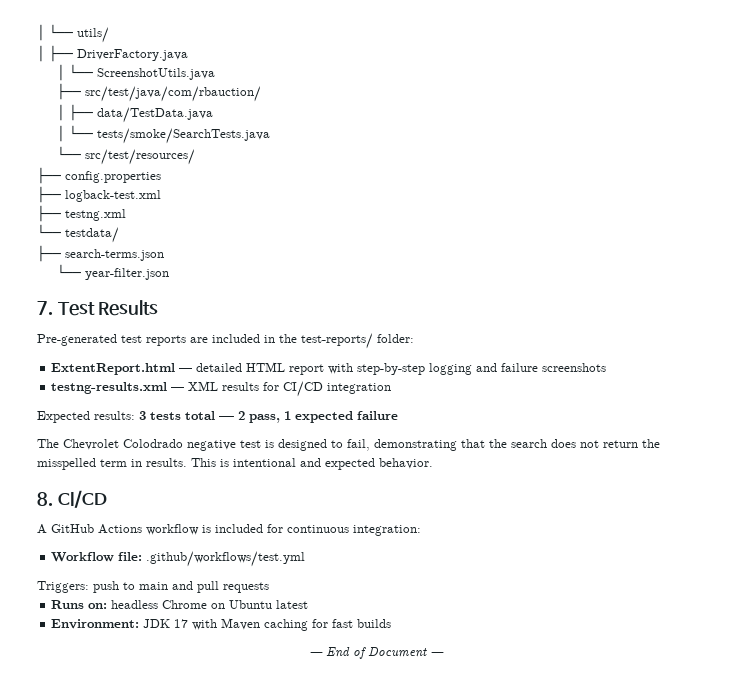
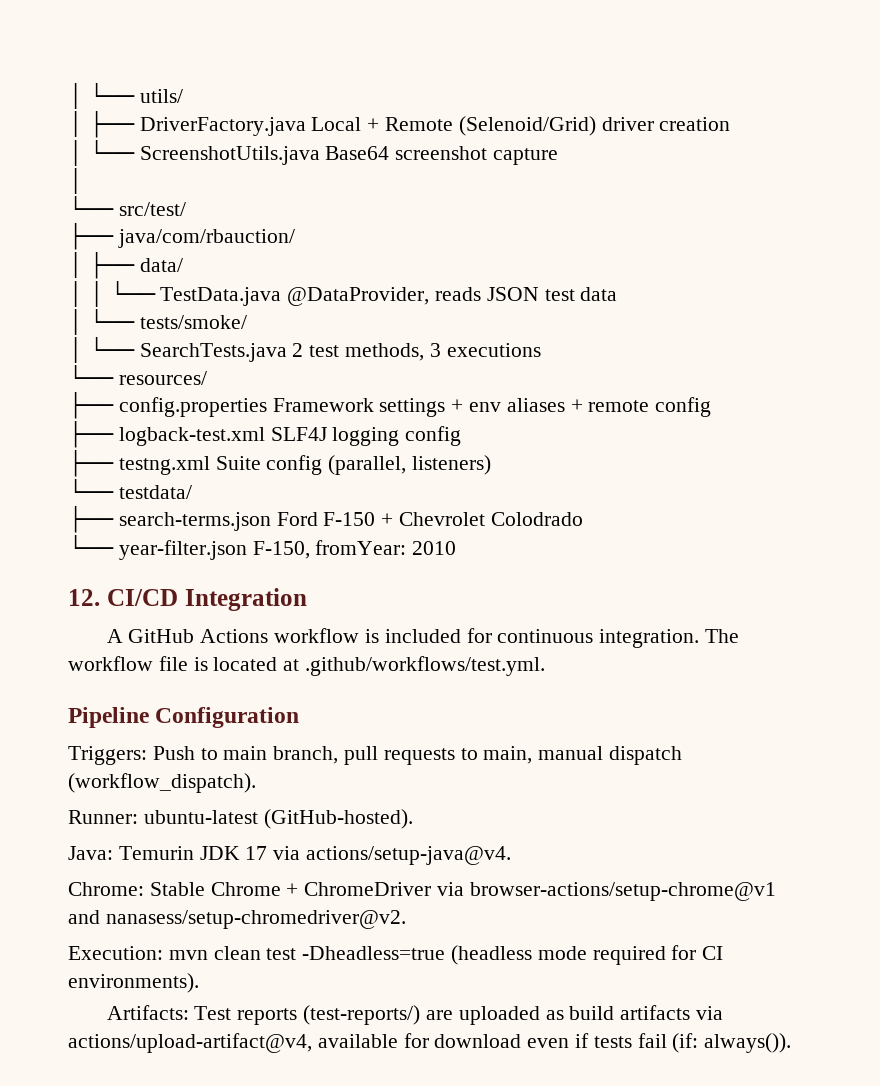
- │ ├── DriverFactory.java
- │ └── ScreenshotUtils.java
- ├── src/test/java/com/rbauction/
- │ ├── data/TestData.java
- │ └── tests/smoke/SearchTests.java
- └── src/test/resources/
+ │ ├── DriverFactory.java Local + Remote (Selenoid/Grid) driver creation
+ │ └── ScreenshotUtils.java Base64 screenshot capture
+ │
+ └── src/test/
+ ├── java/com/rbauction/
+ │ ├── data/
+ │ │ └── TestData.java @DataProvider, reads JSON test data
+ │ └── tests/smoke/
+ │ └── SearchTests.java 2 test methods, 3 executions
+ └── resources/
- ├── config.properties
+ ├── config.properties Framework settings + env aliases + remote config
- ├── logback-test.xml
+ ├── logback-test.xml SLF4J logging config
- ├── testng.xml
+ ├── testng.xml Suite config (parallel, listeners)
- ├── search-terms.json
- └── year-filter.json
- 7. Test Results
- Pre-generated test reports are included in the test-reports/ folder:
- ExtentReport.html — detailed HTML report with step-by-step logging and failure screenshots
- testng-results.xml — XML results for CI/CD integration
- Expected results: 3 tests total — 2 pass, 1 expected failure
- The Chevrolet Colodrado negative test is designed to fail, demonstrating that the search does not return the misspelled term in results. This is intentional and expected behavior.
- 8. CI/CD
+ ├── search-terms.json Ford F-150 + Chevrolet Colodrado
+ └── year-filter.json F-150, fromYear: 2010
+ 12. CI/CD Integration
- A GitHub Actions workflow is included for continuous integration:
- Workflow file: .github/workflows/test.yml
+ A GitHub Actions workflow is included for continuous integration. The workflow file is located at .github/workflows/test.yml.
+ Pipeline Configuration
- Triggers: push to main and pull requests
- Runs on: headless Chrome on Ubuntu latest
- Environment: JDK 17 with Maven caching for fast builds
- — End of Document —
+ Triggers: Push to main branch, pull requests to main, manual dispatch (workflow_dispatch).
+ Runner: ubuntu-latest (GitHub-hosted).
+ Java: Temurin JDK 17 via actions/setup-java@v4.
+ Chrome: Stable Chrome + ChromeDriver via browser-actions/setup-chrome@v1 and nanasess/setup-chromedriver@v2.
+ Execution: mvn clean test -Dheadless=true (headless mode required for CI environments).
+ Artifacts: Test reports (test-reports/) are uploaded as build artifacts via actions/upload-artifact@v4, available for download even if tests fail (if: always()).

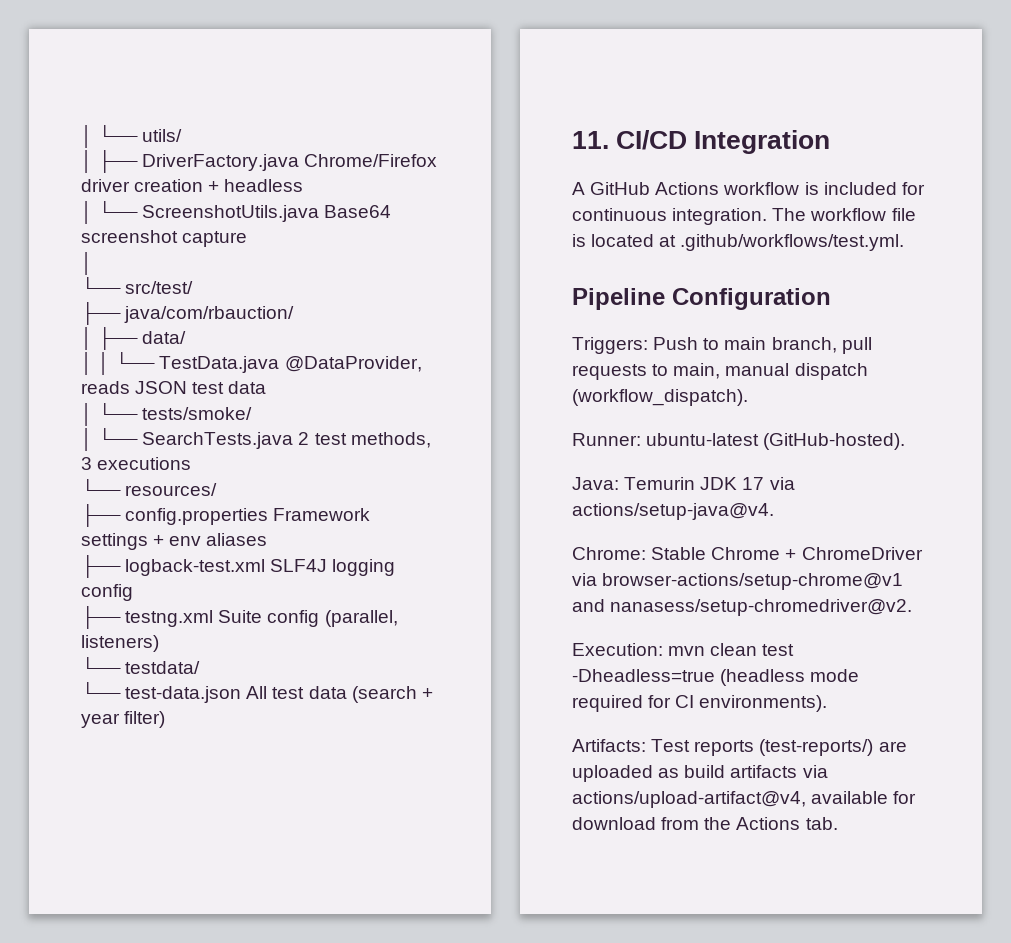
- │ ├── DriverFactory.java Local + Remote (Selenoid/Grid) driver creation
+ │ ├── DriverFactory.java Chrome/Firefox driver creation + headless
- ├── config.properties Framework settings + env aliases + remote config
+ ├── config.properties Framework settings + env aliases
- ├── search-terms.json Ford F-150 + Chevrolet Colodrado
- └── year-filter.json F-150, fromYear: 2010
- 12. CI/CD Integration
+ └── test-data.json All test data (search + year filter)
+ 11. CI/CD Integration
- Artifacts: Test reports (test-reports/) are uploaded as build artifacts via actions/upload-artifact@v4, available for download even if tests fail (if: always()).
+ Artifacts: Test reports (test-reports/) are uploaded as build artifacts via actions/upload-artifact@v4, available for download from the Actions tab.

